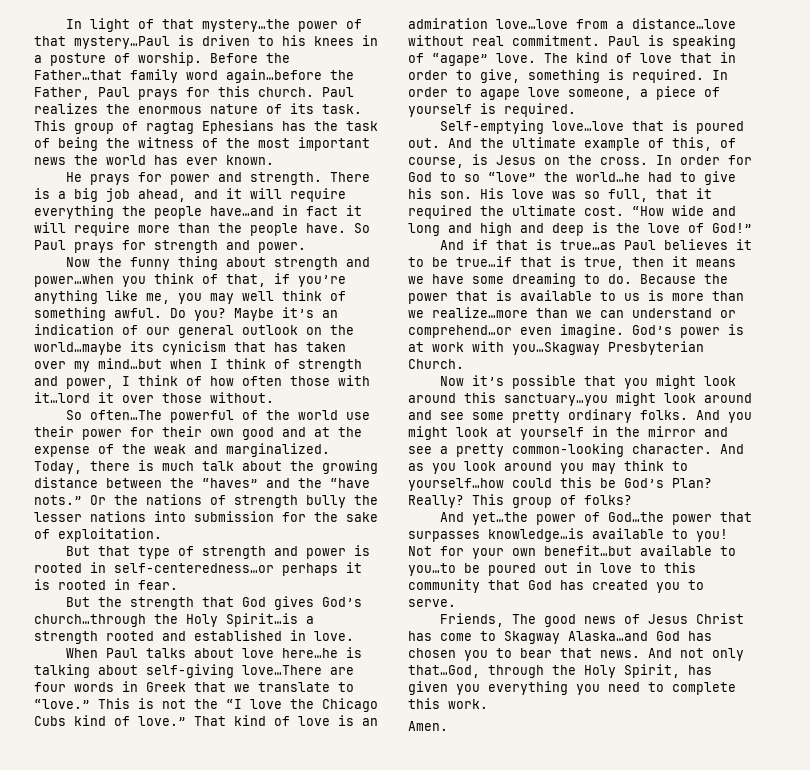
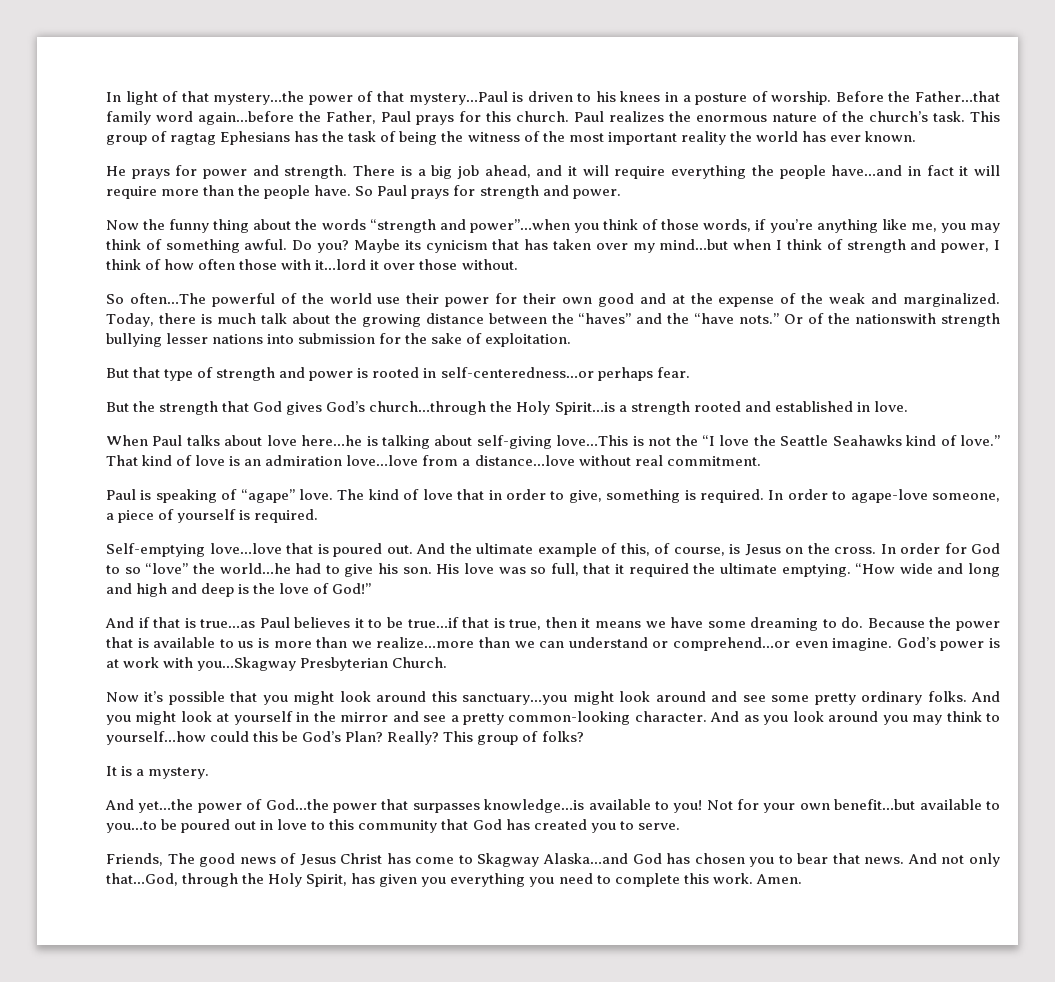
- Paul realizes the enormous nature of its task.
+ Paul realizes the enormous nature of the church’s task.
- This group of ragtag Ephesians has the task of being the witness of the most important news the world has ever known.
+ This group of ragtag Ephesians has the task of being the witness of the most important reality the world has ever known.
- Now the funny thing about strength and power…when you think of that, if you’re anything like me, you may well think of something awful.
+ Now the funny thing about the words “strength and power”…when you think of those words, if you’re anything like me, you may think of something awful.
- Maybe it’s an indication of our general outlook on the world…maybe its cynicism that has taken over my mind…but when I think of strength and power, I think of how often those with it…lord it over those without.
+ Maybe its cynicism that has taken over my mind…but when I think of strength and power, I think of how often those with it…lord it over those without.
- Or the nations of strength bully the lesser nations into submission for the sake of exploitation.
+ Or of the nationswith strength bullying lesser nations into submission for the sake of exploitation.
- But that type of strength and power is rooted in self-centeredness…or perhaps it is rooted in fear.
+ But that type of strength and power is rooted in self-centeredness…or perhaps fear.
- When Paul talks about love here…he is talking about self-giving love…There are four words in Greek that we translate to “love.” This is not the “I love the Chicago Cubs kind of love.”
+ When Paul talks about love here…he is talking about self-giving love…This is not the “I love the Seattle Seahawks kind of love.”
- That kind of love is an admiration love…love from a distance…love without real commitment. Paul is speaking of “agape” love.
+ That kind of love is an admiration love…love from a distance…love without real commitment.
+ Paul is speaking of “agape” love.
- In order to agape love someone, a piece of yourself is required.
+ In order to agape-love someone, a piece of yourself is required.
- His love was so full, that it required the ultimate cost.
+ His love was so full, that it required the ultimate emptying.
+ It is a mystery.
- And not only that…God, through the Holy Spirit, has given you everything you need to complete this work.
- Amen.
+ And not only that…God, through the Holy Spirit, has given you everything you need to complete this work. Amen.

